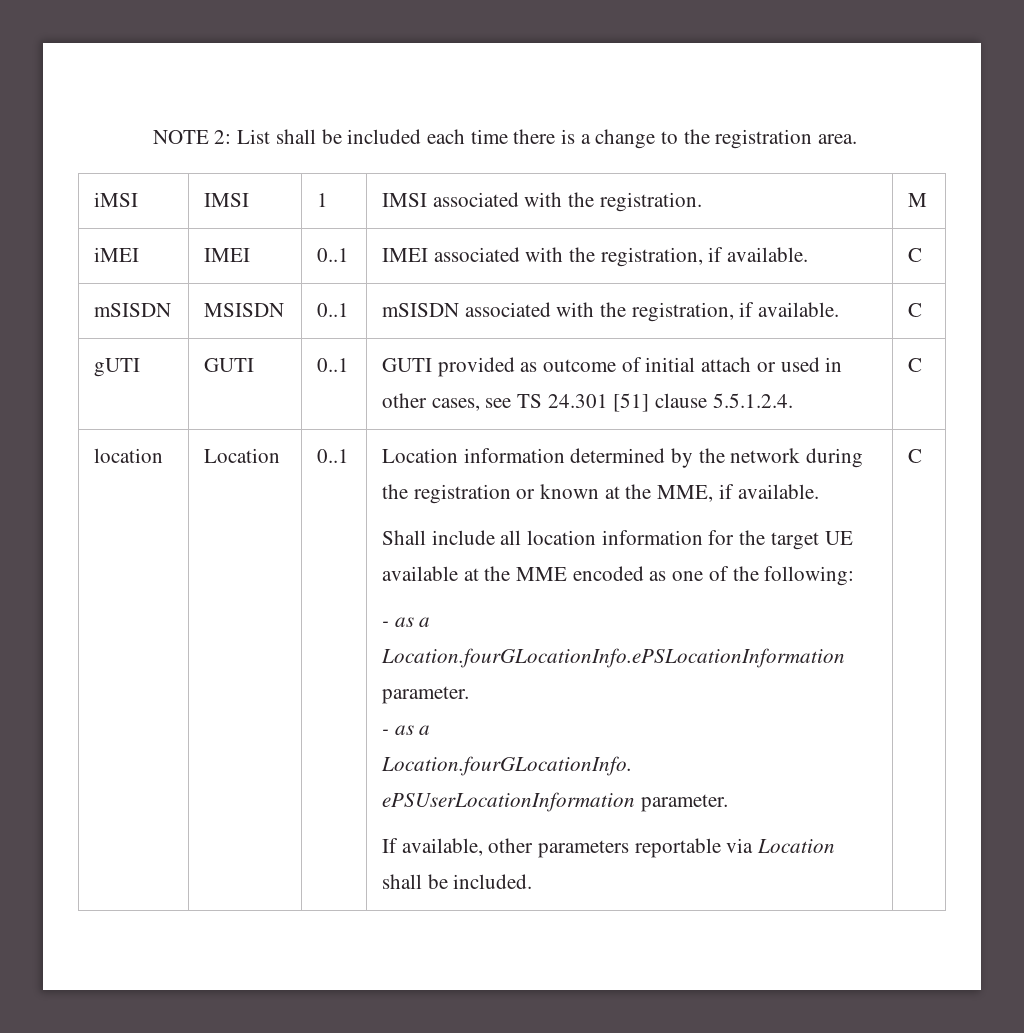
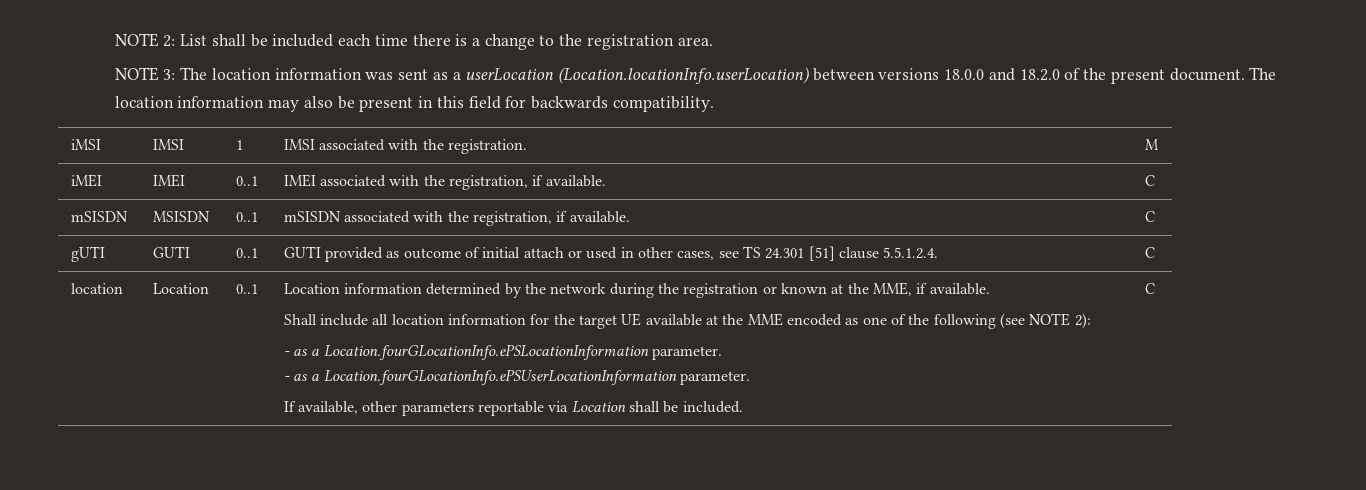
+ NOTE 3: The location information was sent as a userLocation (Location.locationInfo.userLocation) between versions 18.0.0 and 18.2.0 of the present document. The location information may also be present in this field for backwards compatibility.
- Shall include all location information for the target UE available at the MME encoded as one of the following:
+ Shall include all location information for the target UE available at the MME encoded as one of the following (see NOTE 2):

